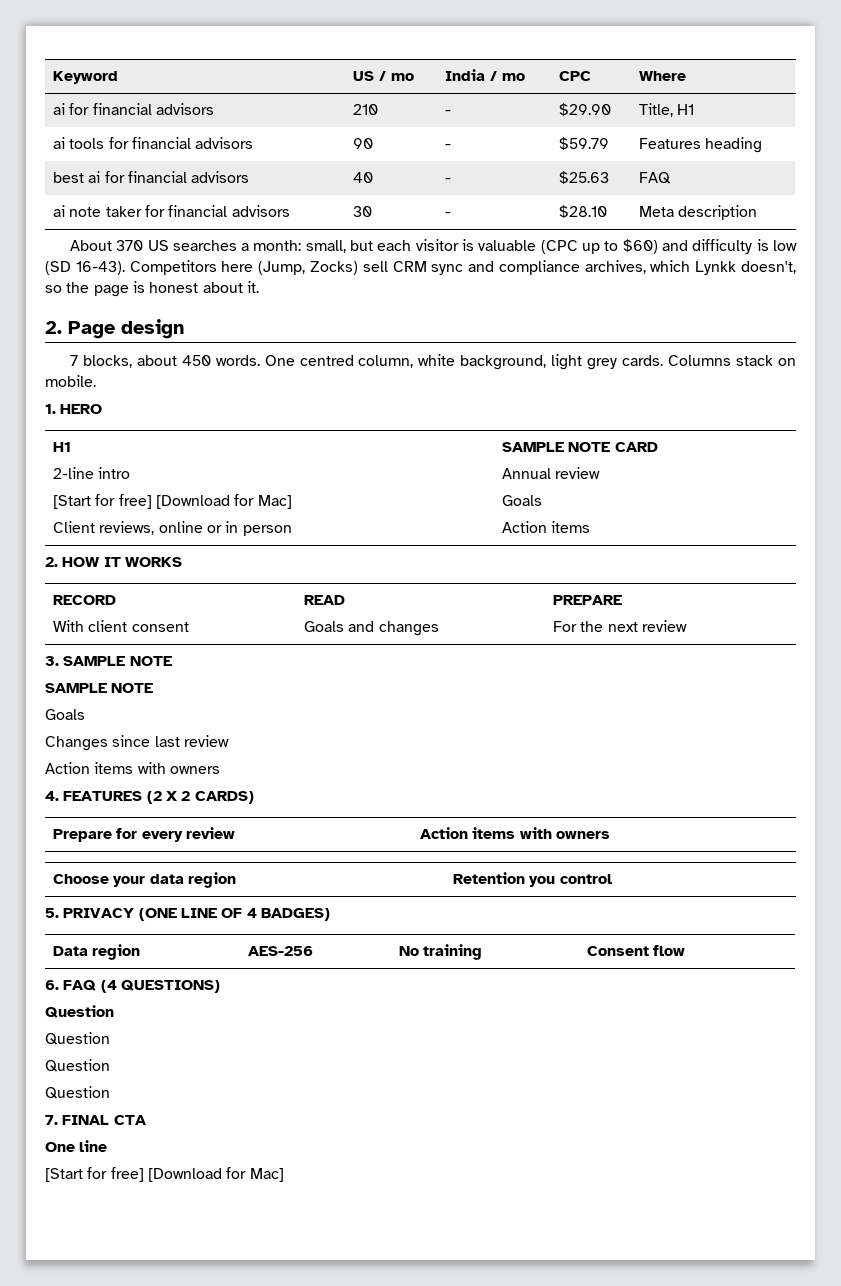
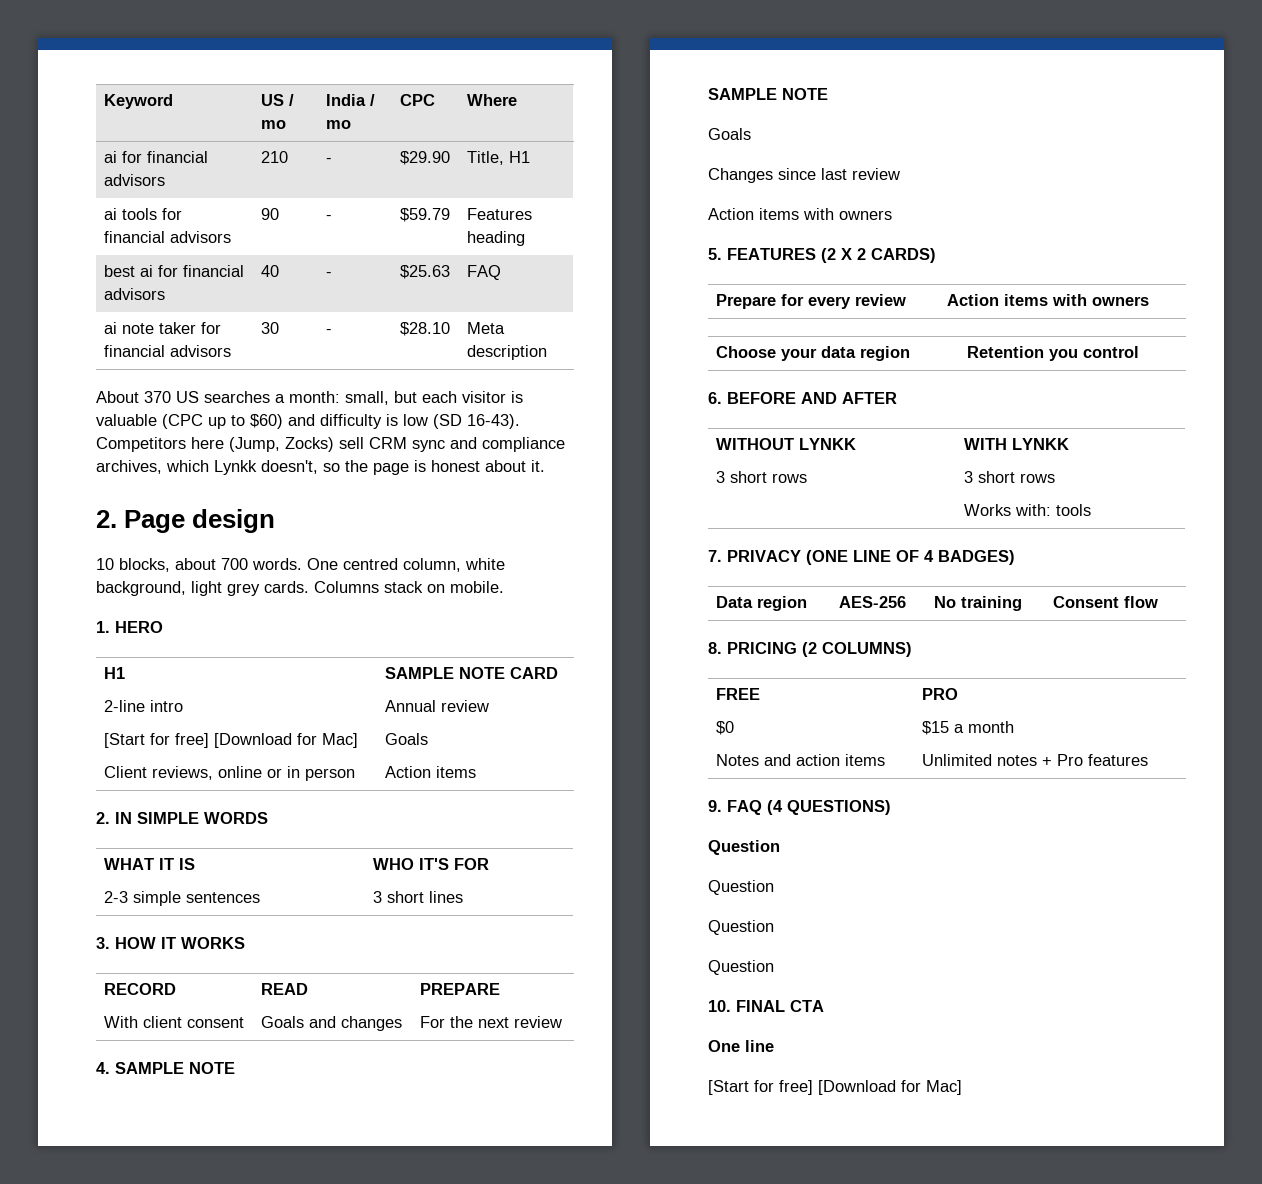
- 7 blocks, about 450 words.
+ 10 blocks, about 700 words.
- 2. HOW IT WORKS
+ 2. IN SIMPLE WORDS
+ WHAT IT IS
+ 2-3 simple sentences | WHO IT'S FOR
+ 3 short lines
+ 3. HOW IT WORKS
- 3. SAMPLE NOTE
+ 4. SAMPLE NOTE
- 4. FEATURES (2 X 2 CARDS)
+ 5. FEATURES (2 X 2 CARDS)
- 5. PRIVACY (ONE LINE OF 4 BADGES)
+ 6. BEFORE AND AFTER
+ WITHOUT LYNKK
+ 3 short rows | WITH LYNKK
+ 3 short rows
+ Works with: tools
+ 7. PRIVACY (ONE LINE OF 4 BADGES)
- 6. FAQ (4 QUESTIONS)
+ 8. PRICING (2 COLUMNS)
+ FREE
+ $0
+ Notes and action items | PRO
+ $15 a month
+ Unlimited notes + Pro features
+ 9. FAQ (4 QUESTIONS)
- 7. FINAL CTA
+ 10. FINAL CTA

